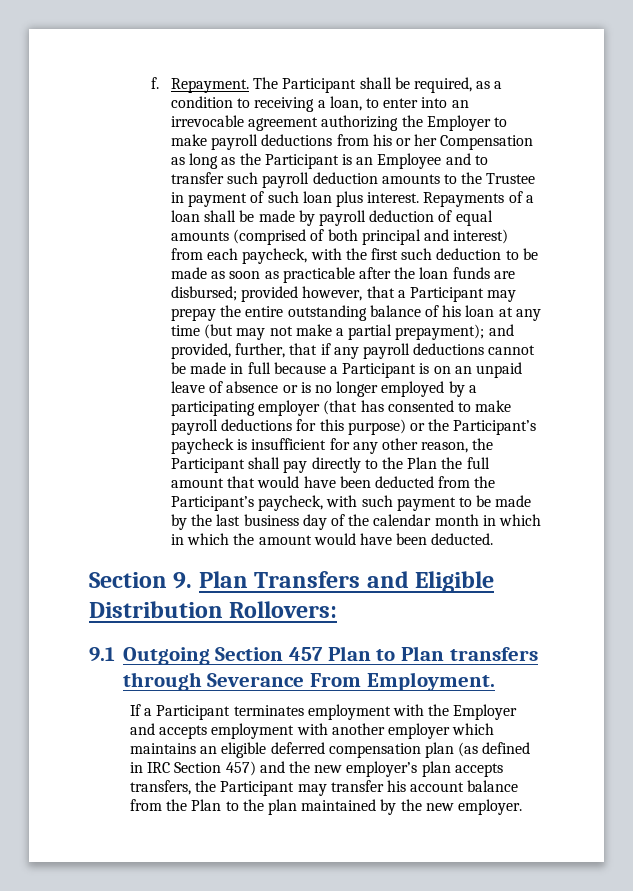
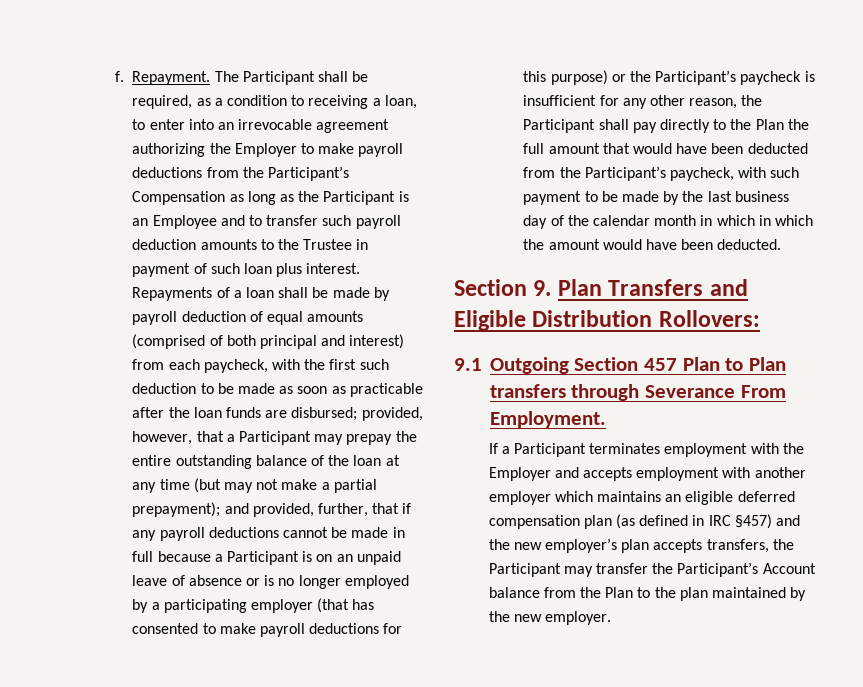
- The Participant shall be required, as a condition to receiving a loan, to enter into an irrevocable agreement authorizing the Employer to make payroll deductions from his or her Compensation as long as the Participant is an Employee and to transfer such payroll deduction amounts to the Trustee in payment of such loan plus interest.
+ The Participant shall be required, as a condition to receiving a loan, to enter into an irrevocable agreement authorizing the Employer to make payroll deductions from the Participant’s Compensation as long as the Participant is an Employee and to transfer such payroll deduction amounts to the Trustee in payment of such loan plus interest.
- provided however, that a Participant may prepay the entire outstanding balance of his loan at any time (but may not make a partial prepayment);
+ provided, however, that a Participant may prepay the entire outstanding balance of the loan at any time (but may not make a partial prepayment);
- If a Participant terminates employment with the Employer and accepts employment with another employer which maintains an eligible deferred compensation plan (as defined in IRC Section 457) and the new employer’s plan accepts transfers, the Participant may transfer his account balance from the Plan to the plan maintained by the new employer.
+ If a Participant terminates employment with the Employer and accepts employment with another employer which maintains an eligible deferred compensation plan (as defined in IRC §457) and the new employer’s plan accepts transfers, the Participant may transfer the Participant’s Account balance from the Plan to the plan maintained by the new employer.

